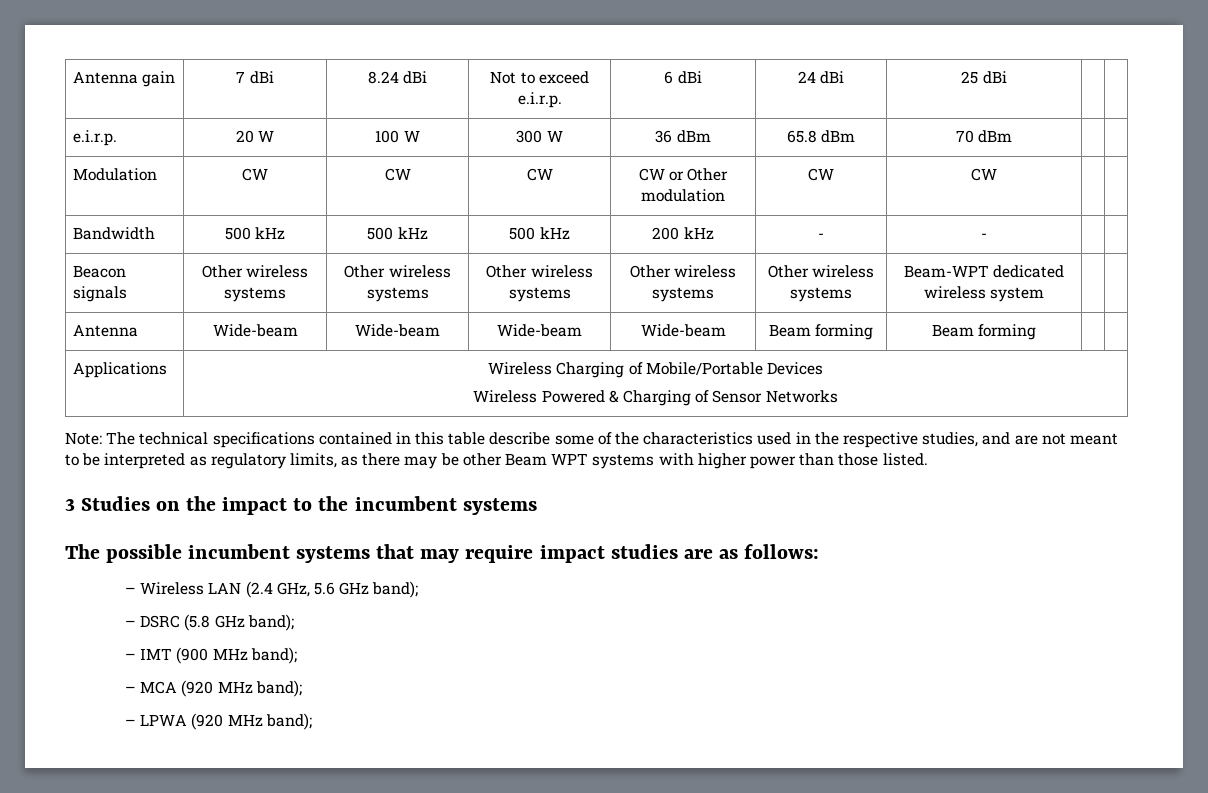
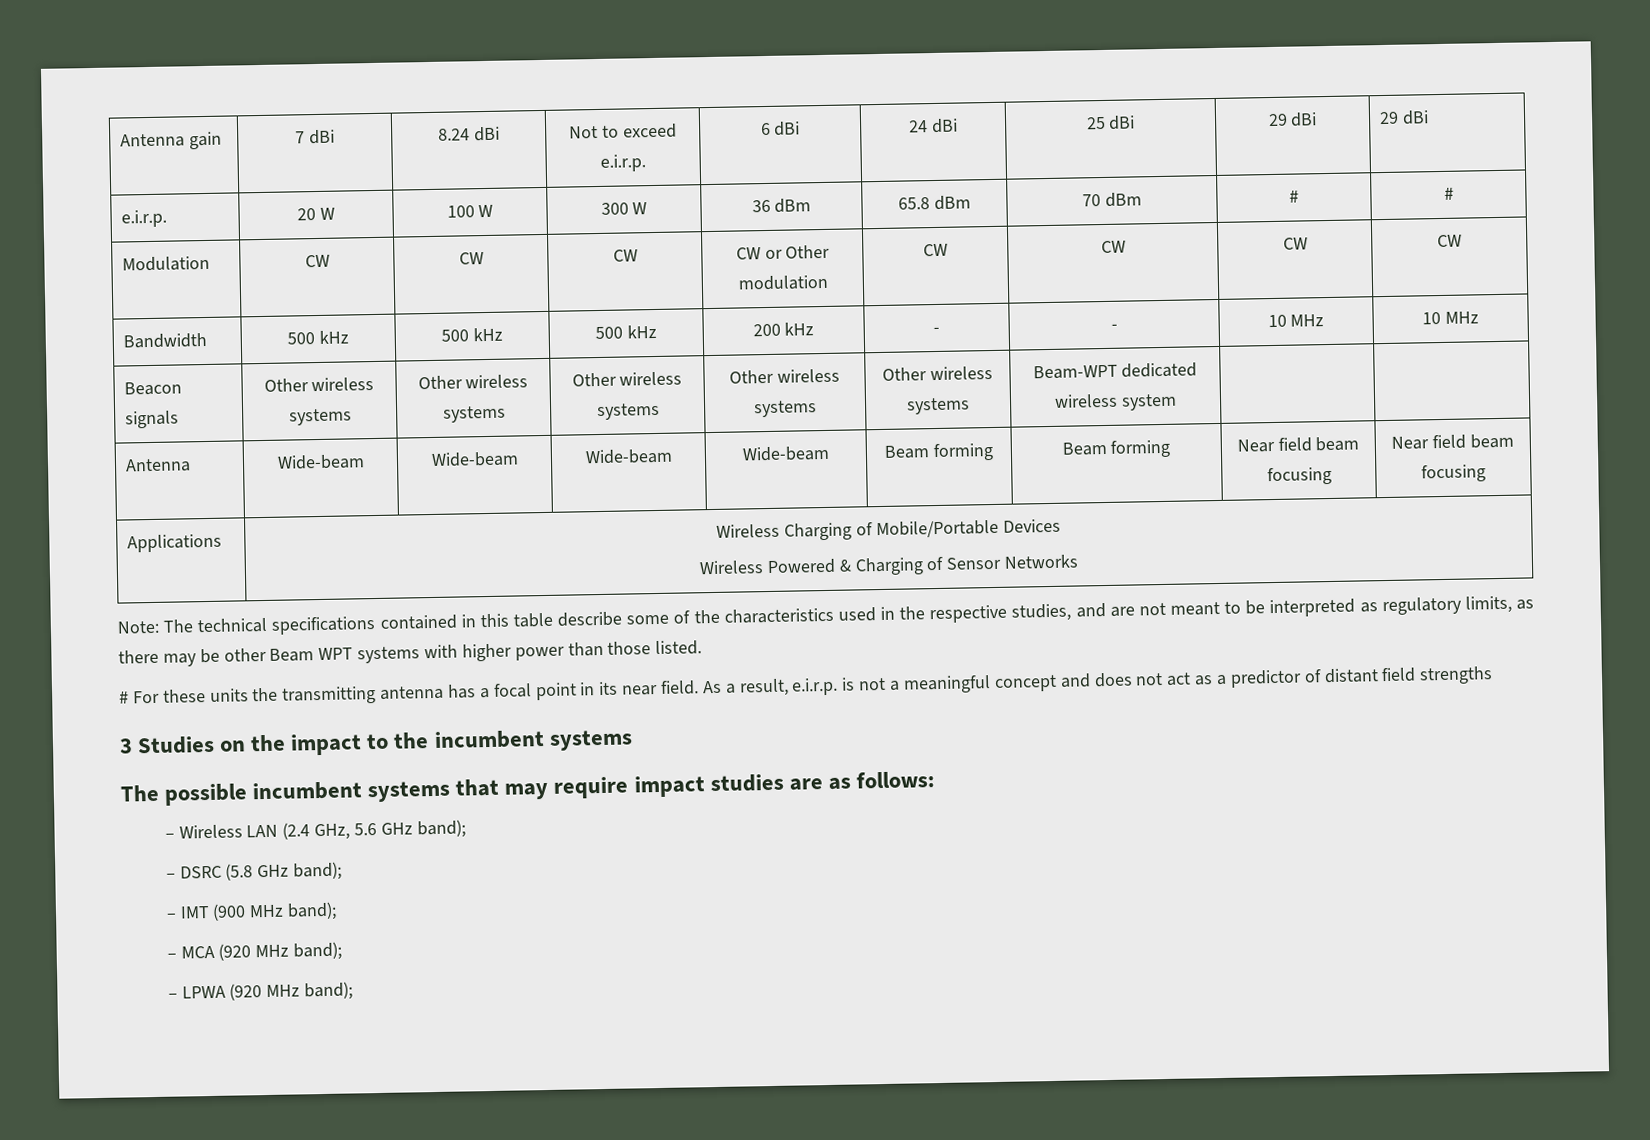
- Antenna gain | 7 dBi | 8.24 dBi | Not to exceed e.i.r.p. | 6 dBi | 24 dBi | 25 dBi | |
+ Antenna gain | 7 dBi | 8.24 dBi | Not to exceed e.i.r.p. | 6 dBi | 24 dBi | 25 dBi | 29 dBi | 29 dBi
- e.i.r.p. | 20 W | 100 W | 300 W | 36 dBm | 65.8 dBm | 70 dBm | |
+ e.i.r.p. | 20 W | 100 W | 300 W | 36 dBm | 65.8 dBm | 70 dBm | # | #
- Modulation | CW | CW | CW | CW or Other modulation | CW | CW | |
+ Modulation | CW | CW | CW | CW or Other modulation | CW | CW | CW | CW
- Bandwidth | 500 kHz | 500 kHz | 500 kHz | 200 kHz | - | - | |
+ Bandwidth | 500 kHz | 500 kHz | 500 kHz | 200 kHz | - | - | 10 MHz | 10 MHz
- Antenna | Wide-beam | Wide-beam | Wide-beam | Wide-beam | Beam forming | Beam forming | |
+ Antenna | Wide-beam | Wide-beam | Wide-beam | Wide-beam | Beam forming | Beam forming | Near field beam focusing | Near field beam focusing
+ # For these units the transmitting antenna has a focal point in its near field. As a result, e.i.r.p. is not a meaningful concept and does not act as a predictor of distant field strengths

